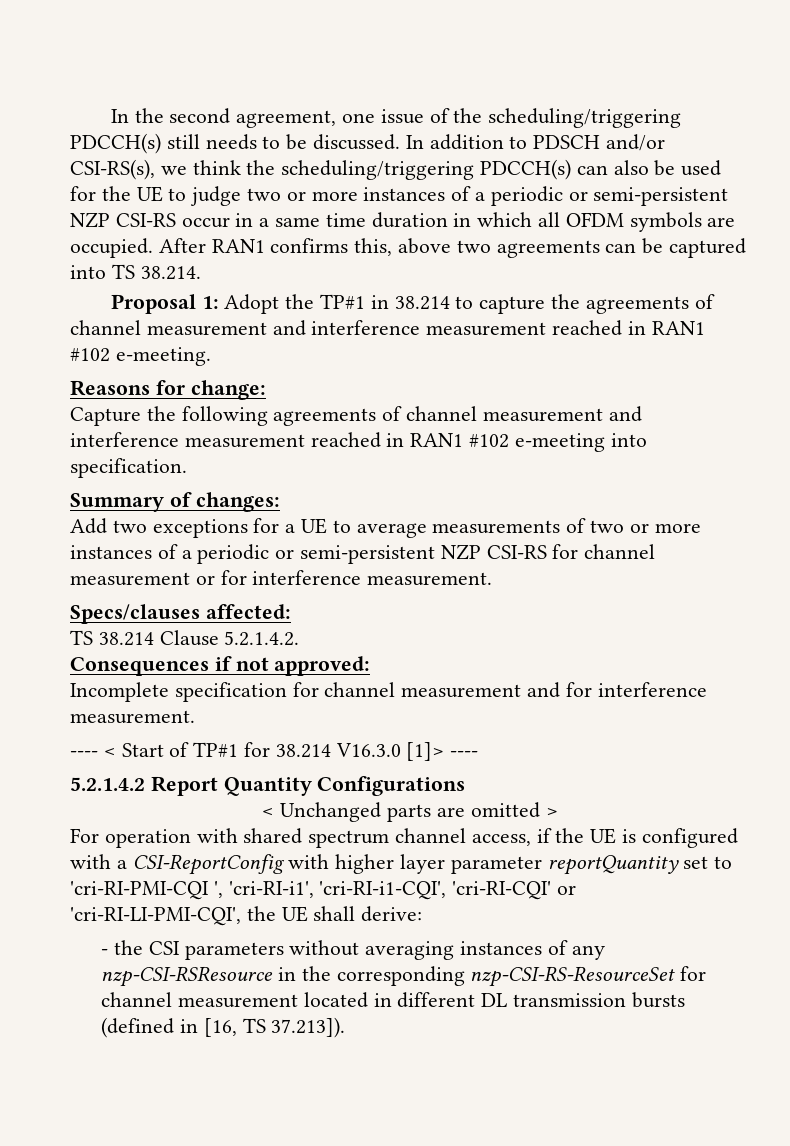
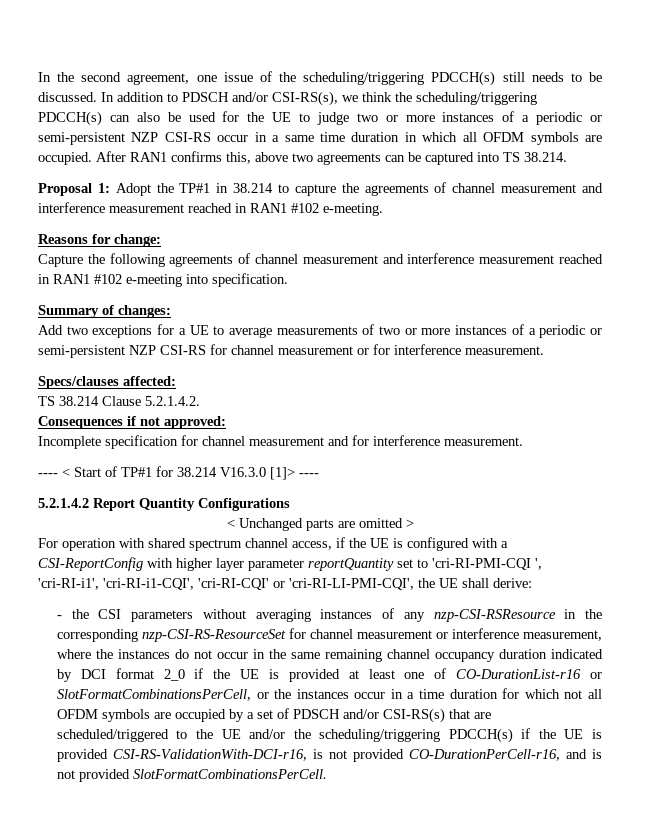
- - the CSI parameters without averaging instances of any nzp-CSI-RSResource in the corresponding nzp-CSI-RS-ResourceSet for channel measurement located in different DL transmission bursts (defined in [16, TS 37.213]).
+ - the CSI parameters without averaging instances of any nzp-CSI-RSResource in the corresponding nzp-CSI-RS-ResourceSet for channel measurement or interference measurement, where the instances do not occur in the same remaining channel occupancy duration indicated by DCI format 2_0 if the UE is provided at least one of CO-DurationList-r16 or SlotFormatCombinationsPerCell, or the instances occur in a time duration for which not all OFDM symbols are occupied by a set of PDSCH and/or CSI-RS(s) that are scheduled/triggered to the UE and/or the scheduling/triggering PDCCH(s) if the UE is provided CSI-RS-ValidationWith-DCI-r16, is not provided CO-DurationPerCell-r16, and is not provided SlotFormatCombinationsPerCell.

